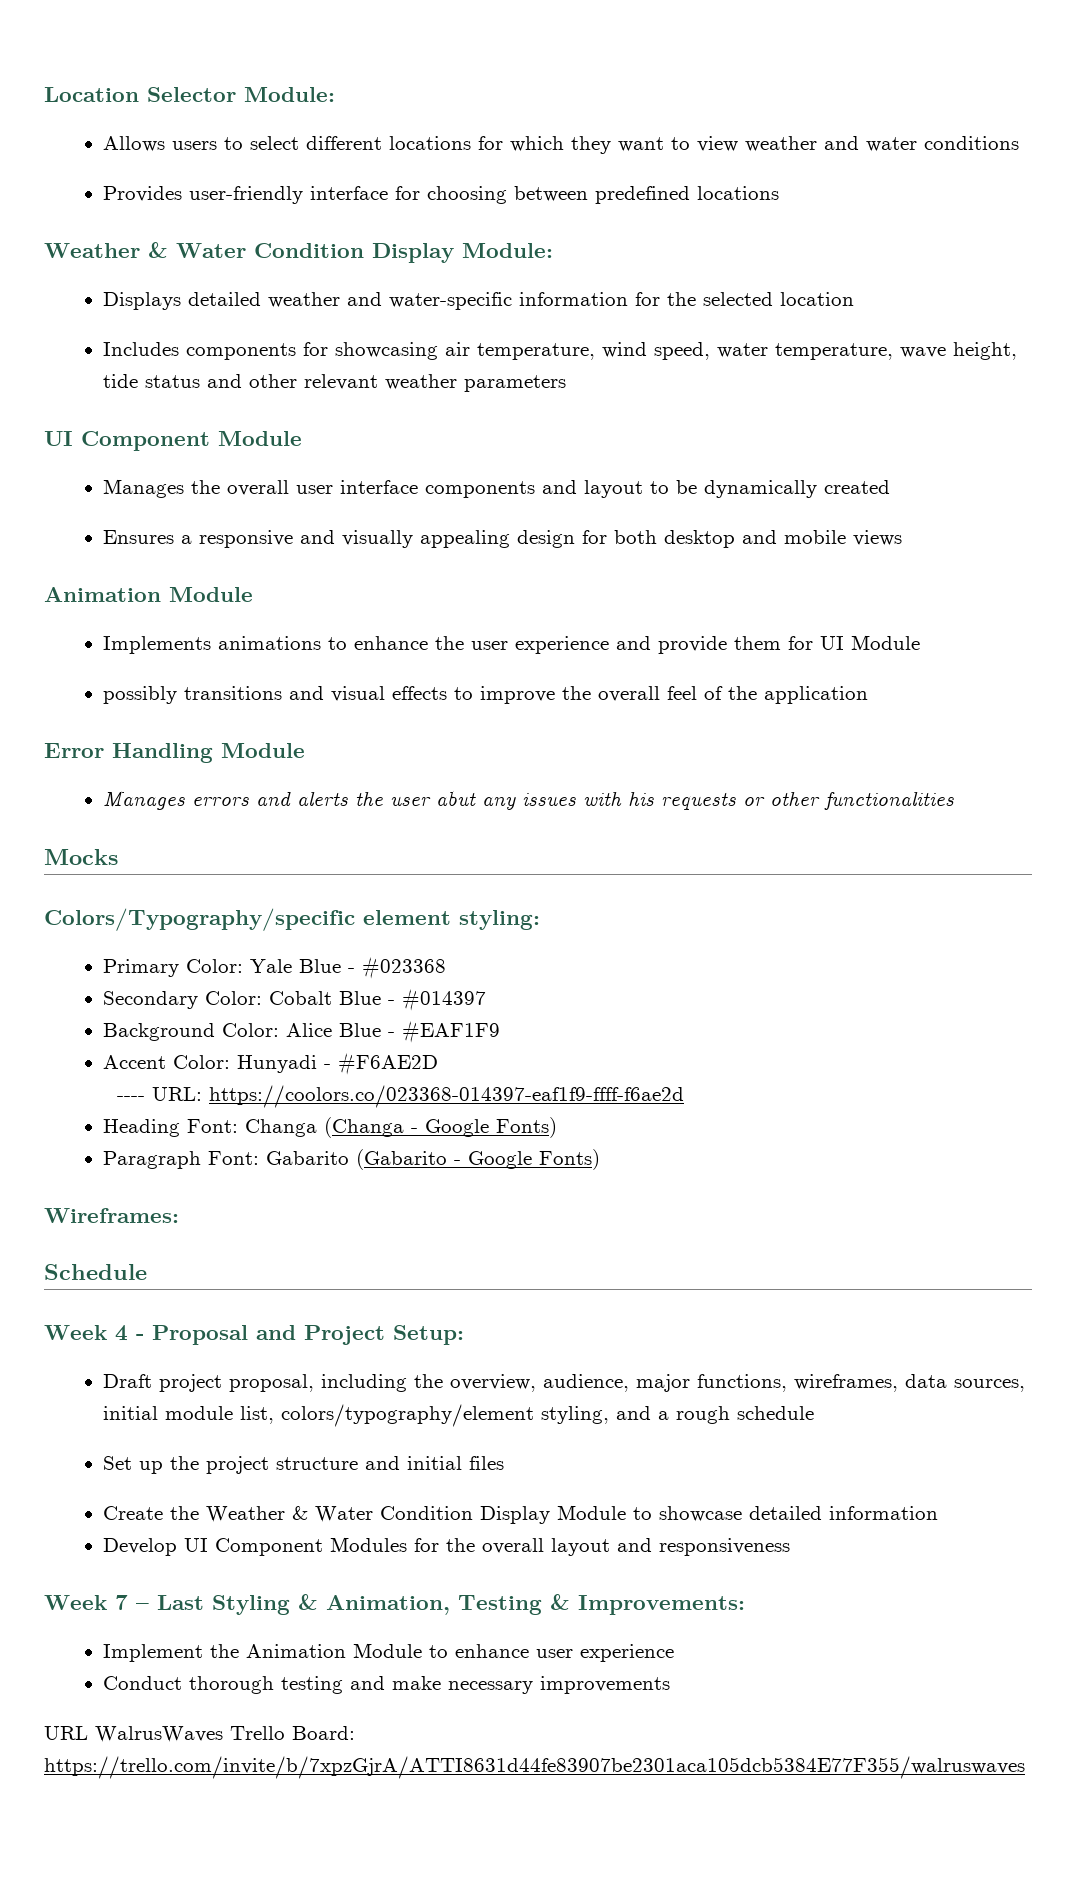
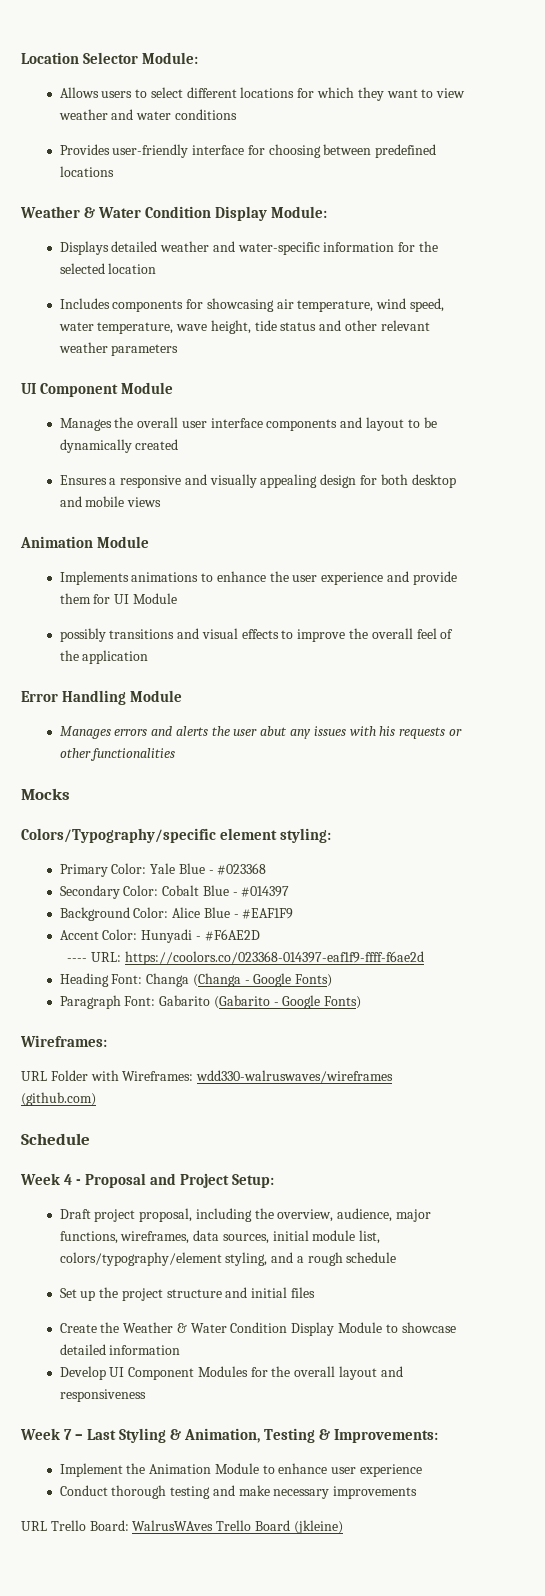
+ URL Folder with Wireframes: wdd330-walruswaves/wireframes (github.com)
- URL WalrusWaves Trello Board: https://trello.com/invite/b/7xpzGjrA/ATTI8631d44fe83907be2301aca105dcb5384E77F355/walruswaves
+ URL Trello Board: WalrusWAves Trello Board (jkleine)

